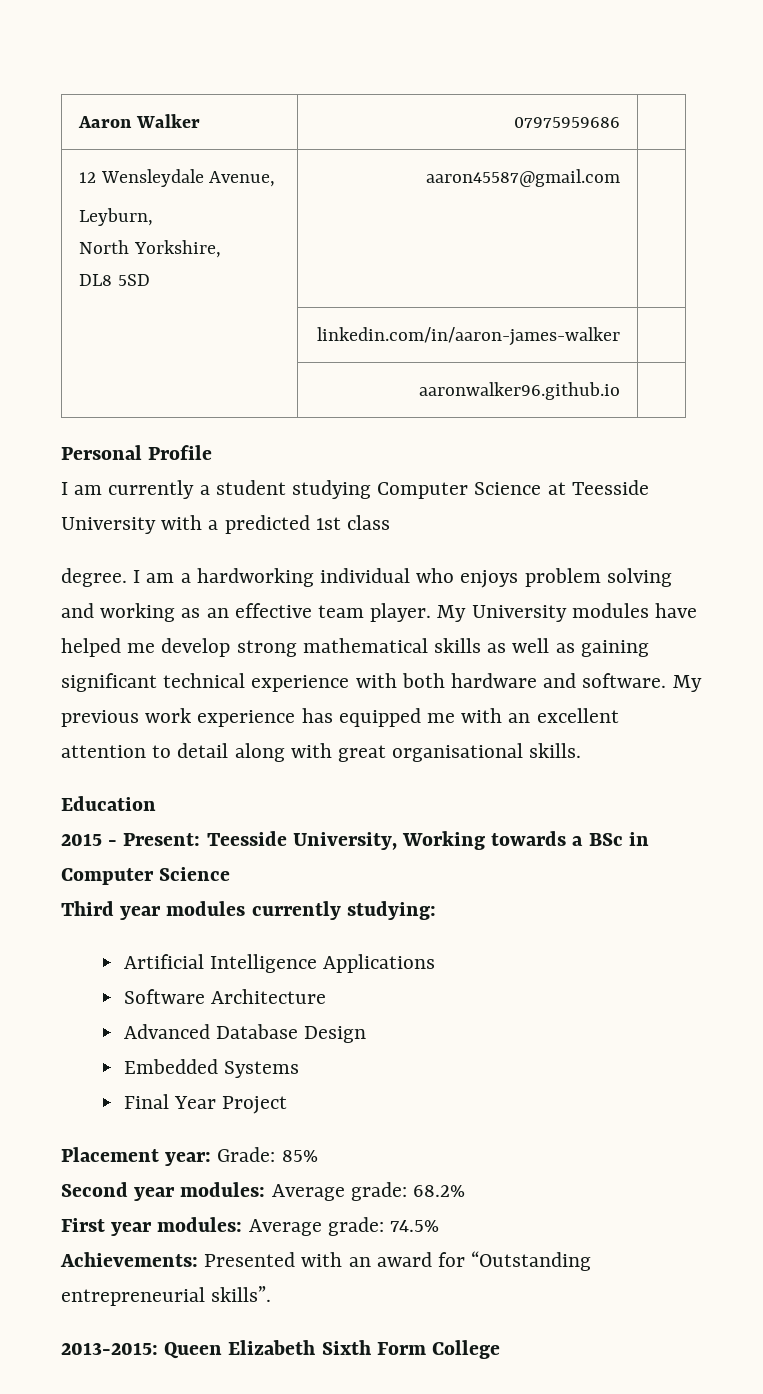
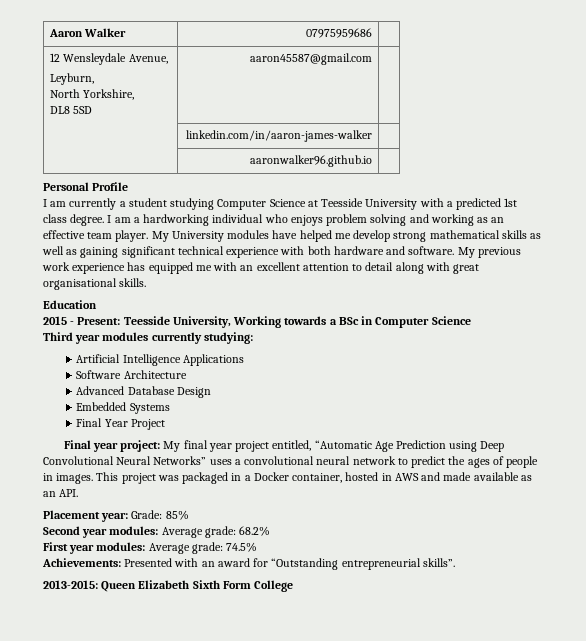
- I am currently a student studying Computer Science at Teesside University with a predicted 1st class
- degree.
+ I am currently a student studying Computer Science at Teesside University with a predicted 1st class degree.
+ Final year project: My final year project entitled, “Automatic Age Prediction using Deep Convolutional Neural Networks” uses a convolutional neural network to predict the ages of people in images. This project was packaged in a Docker container, hosted in AWS and made available as an API.

